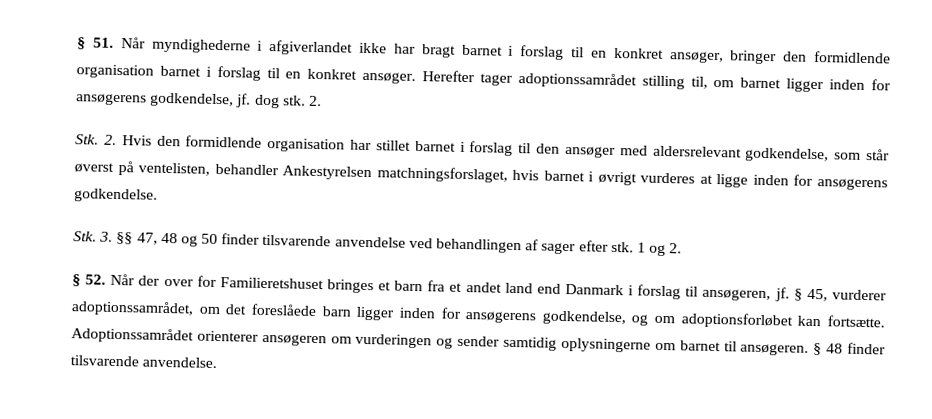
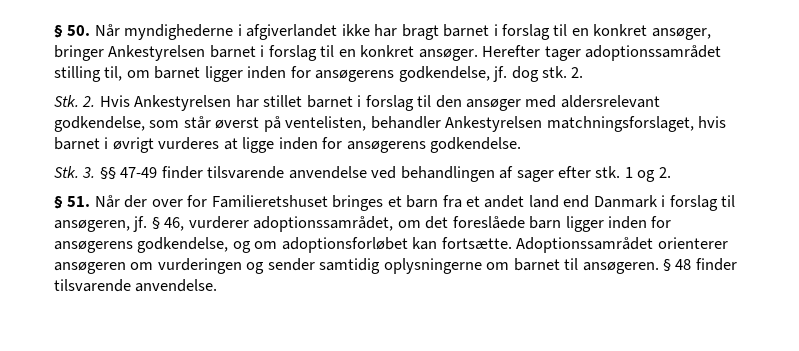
- § 51. Når myndighederne i afgiverlandet ikke har bragt barnet i forslag til en konkret ansøger, bringer den formidlende organisation barnet i forslag til en konkret ansøger.
+ § 50. Når myndighederne i afgiverlandet ikke har bragt barnet i forslag til en konkret ansøger, bringer Ankestyrelsen barnet i forslag til en konkret ansøger.
- Stk. 2. Hvis den formidlende organisation har stillet barnet i forslag til den ansøger med aldersrelevant godkendelse, som står øverst på ventelisten, behandler Ankestyrelsen matchningsforslaget, hvis barnet i øvrigt vurderes at ligge inden for ansøgerens godkendelse.
+ Stk. 2. Hvis Ankestyrelsen har stillet barnet i forslag til den ansøger med aldersrelevant godkendelse, som står øverst på ventelisten, behandler Ankestyrelsen matchningsforslaget, hvis barnet i øvrigt vurderes at ligge inden for ansøgerens godkendelse.
- Stk. 3. §§ 47, 48 og 50 finder tilsvarende anvendelse ved behandlingen af sager efter stk.
+ Stk. 3. §§ 47-49 finder tilsvarende anvendelse ved behandlingen af sager efter stk.
- § 52. Når der over for Familieretshuset bringes et barn fra et andet land end Danmark i forslag til ansøgeren, jf.
+ § 51. Når der over for Familieretshuset bringes et barn fra et andet land end Danmark i forslag til ansøgeren, jf.
- § 45, vurderer adoptionssamrådet, om det foreslåede barn ligger inden for ansøgerens godkendelse, og om adoptionsforløbet kan fortsætte.
+ § 46, vurderer adoptionssamrådet, om det foreslåede barn ligger inden for ansøgerens godkendelse, og om adoptionsforløbet kan fortsætte.

